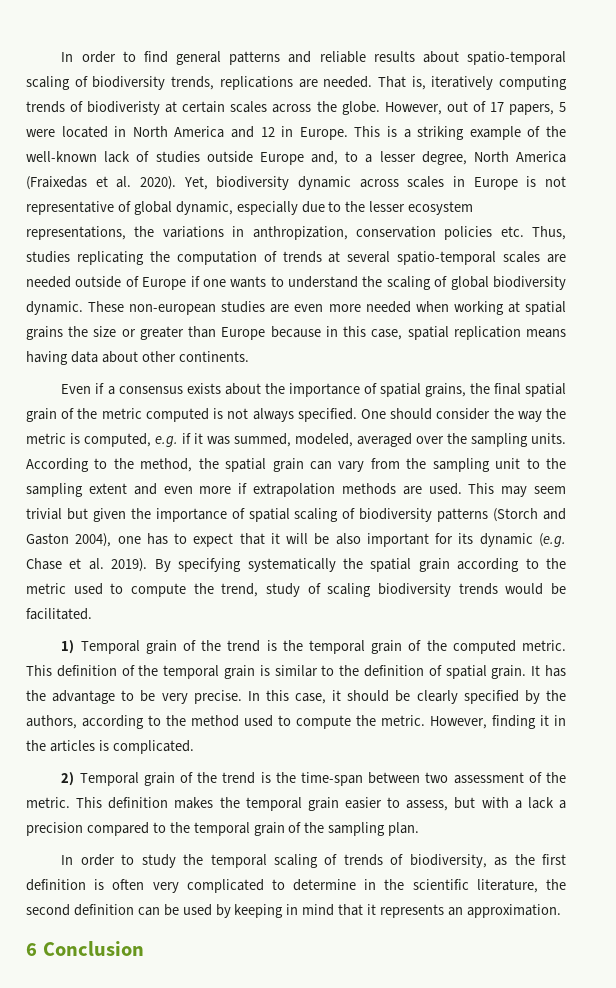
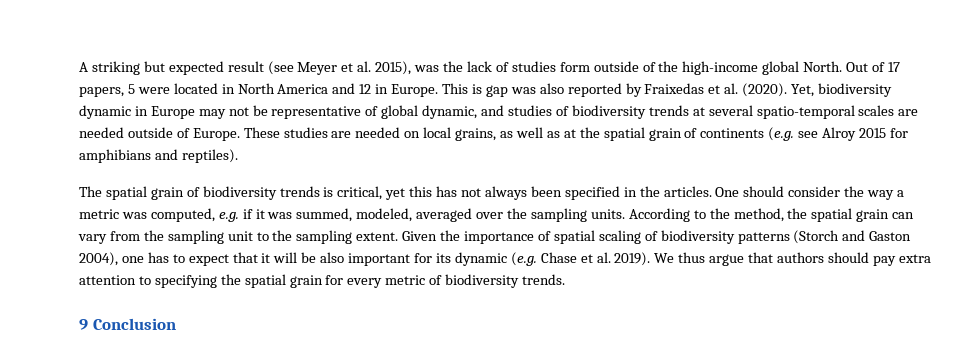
- In order to find general patterns and reliable results about spatio-temporal scaling of biodiversity trends, replications are needed. That is, iteratively computing trends of biodiveristy at certain scales across the globe. However, out of 17 papers, 5 were located in North America and 12 in Europe.
+ A striking but expected result (see Meyer et al. 2015), was the lack of studies form outside of the high-income global North. Out of 17 papers, 5 were located in North America and 12 in Europe.
- This is a striking example of the well-known lack of studies outside Europe and, to a lesser degree, North America (Fraixedas et al. 2020).
+ This is gap was also reported by Fraixedas et al. (2020).
- Yet, biodiversity dynamic across scales in Europe is not representative of global dynamic, especially due to the lesser ecosystem representations, the variations in anthropization, conservation policies etc. Thus, studies replicating the computation of trends at several spatio-temporal scales are needed outside of Europe if one wants to understand the scaling of global biodiversity dynamic. These non-european studies are even more needed when working at spatial grains the size or greater than Europe because in this case, spatial replication means having data about other continents.
- Even if a consensus exists about the importance of spatial grains, the final spatial grain of the metric computed is not always specified.
+ Yet, biodiversity dynamic in Europe may not be representative of global dynamic, and studies of biodiversity trends at several spatio-temporal scales are needed outside of Europe. These studies are needed on local grains, as well as at the spatial grain of continents (e.g. see Alroy 2015 for amphibians and reptiles).
+ The spatial grain of biodiversity trends is critical, yet this has not always been specified in the articles.
- One should consider the way the metric is computed, e.g. if it was summed, modeled, averaged over the sampling units.
+ One should consider the way a metric was computed, e.g. if it was summed, modeled, averaged over the sampling units.
- According to the method, the spatial grain can vary from the sampling unit to the sampling extent and even more if extrapolation methods are used. This may seem trivial but given the importance of spatial scaling of biodiversity patterns (Storch and Gaston 2004), one has to expect that it will be also important for its dynamic (e.g. Chase et al. 2019).
+ According to the method, the spatial grain can vary from the sampling unit to the sampling extent. Given the importance of spatial scaling of biodiversity patterns (Storch and Gaston 2004), one has to expect that it will be also important for its dynamic (e.g. Chase et al. 2019).
- By specifying systematically the spatial grain according to the metric used to compute the trend, study of scaling biodiversity trends would be facilitated.
- 1) Temporal grain of the trend is the temporal grain of the computed metric. This definition of the temporal grain is similar to the definition of spatial grain. It has the advantage to be very precise. In this case, it should be clearly specified by the authors, according to the method used to compute the metric. However, finding it in the articles is complicated.
- 2) Temporal grain of the trend is the time-span between two assessment of the metric. This definition makes the temporal grain easier to assess, but with a lack a precision compared to the temporal grain of the sampling plan.
- In order to study the temporal scaling of trends of biodiversity, as the first definition is often very complicated to determine in the scientific literature, the second definition can be used by keeping in mind that it represents an approximation.
- 6 Conclusion
+ We thus argue that authors should pay extra attention to specifying the spatial grain for every metric of biodiversity trends.
+ 9 Conclusion

